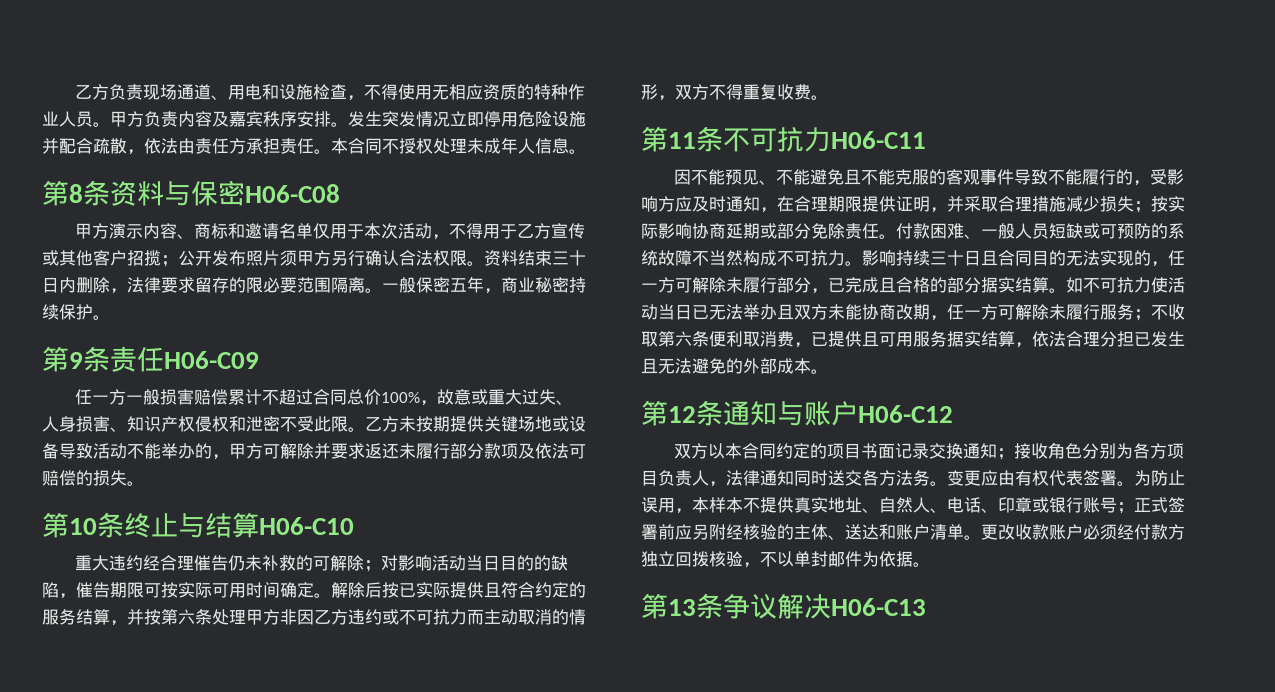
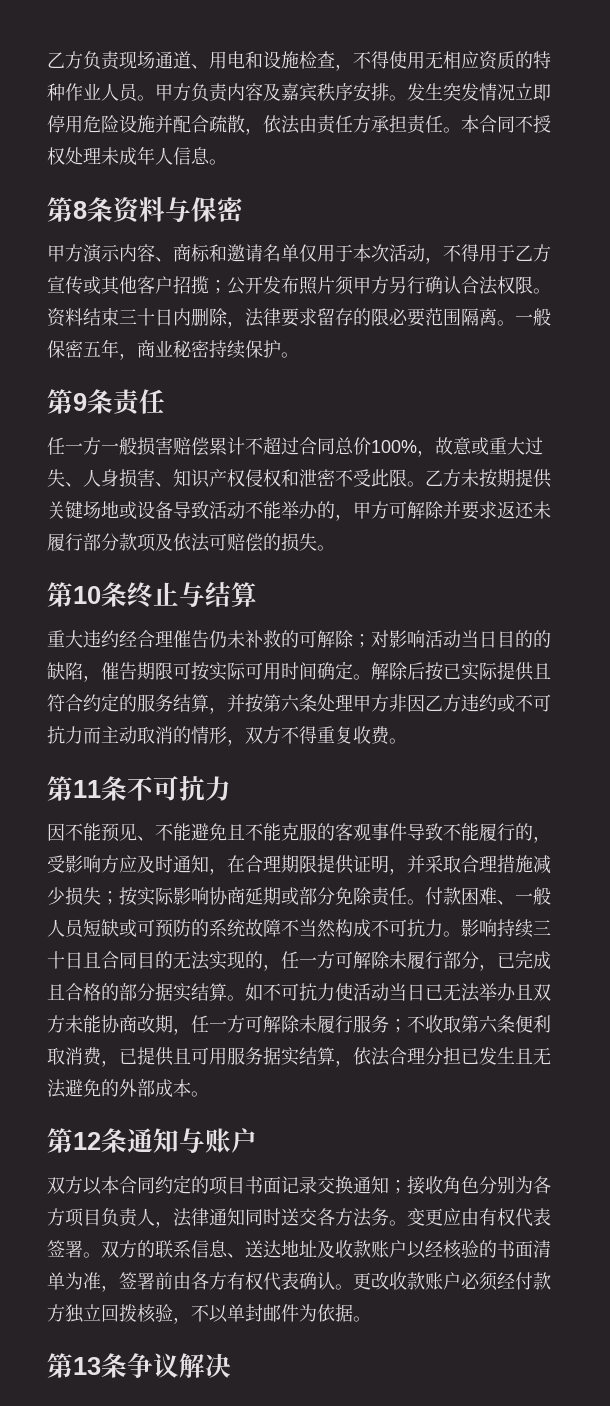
- 第8条资料与保密H06-C08
+ 第8条资料与保密
- 第9条责任H06-C09
+ 第9条责任
- 第10条终止与结算H06-C10
+ 第10条终止与结算
- 第11条不可抗力H06-C11
+ 第11条不可抗力
- 第12条通知与账户H06-C12
+ 第12条通知与账户
- 为防止误用，本样本不提供真实地址、自然人、电话、印章或银行账号；正式签署前应另附经核验的主体、送达和账户清单。
+ 双方的联系信息、送达地址及收款账户以经核验的书面清单为准，签署前由各方有权代表确认。
- 第13条争议解决H06-C13
+ 第13条争议解决

